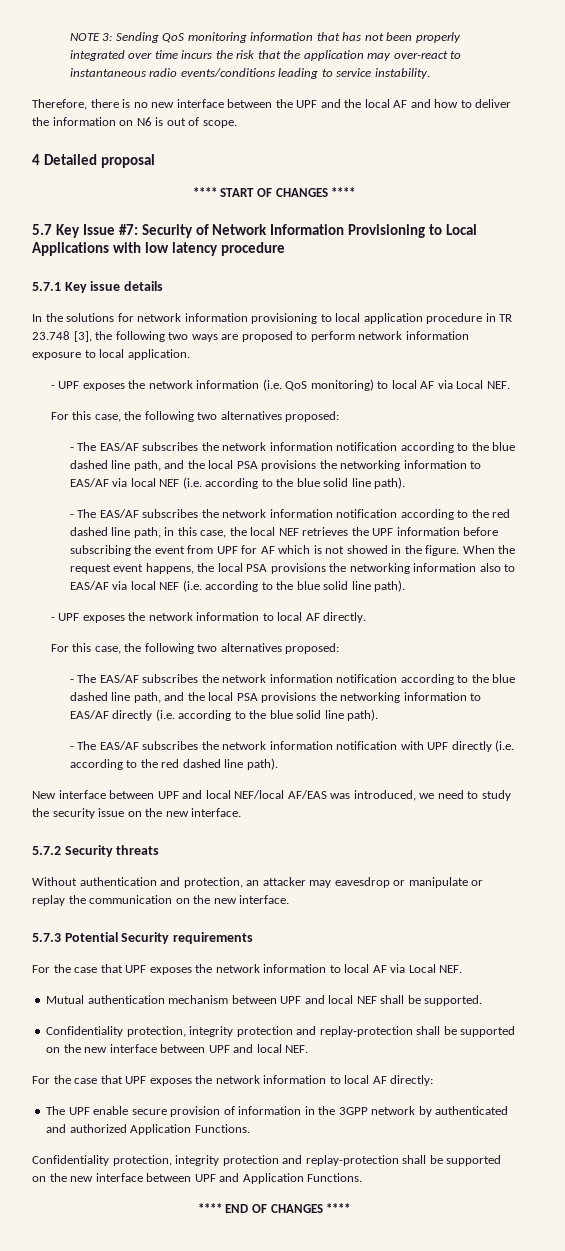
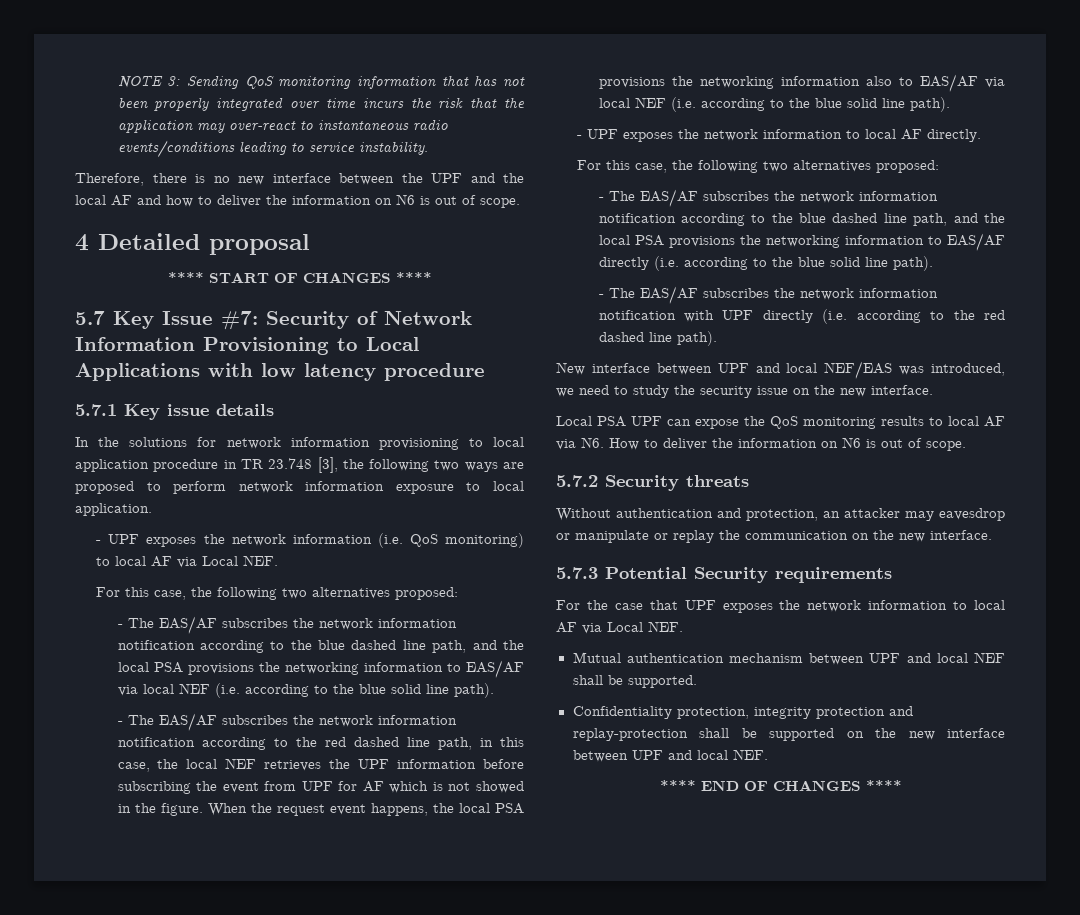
- New interface between UPF and local NEF/local AF/EAS was introduced, we need to study the security issue on the new interface.
+ New interface between UPF and local NEF/EAS was introduced, we need to study the security issue on the new interface.
+ Local PSA UPF can expose the QoS monitoring results to local AF via N6. How to deliver the information on N6 is out of scope.
- For the case that UPF exposes the network information to local AF directly:
- The UPF enable secure provision of information in the 3GPP network by authenticated and authorized Application Functions.
- Confidentiality protection, integrity protection and replay-protection shall be supported on the new interface between UPF and Application Functions.

